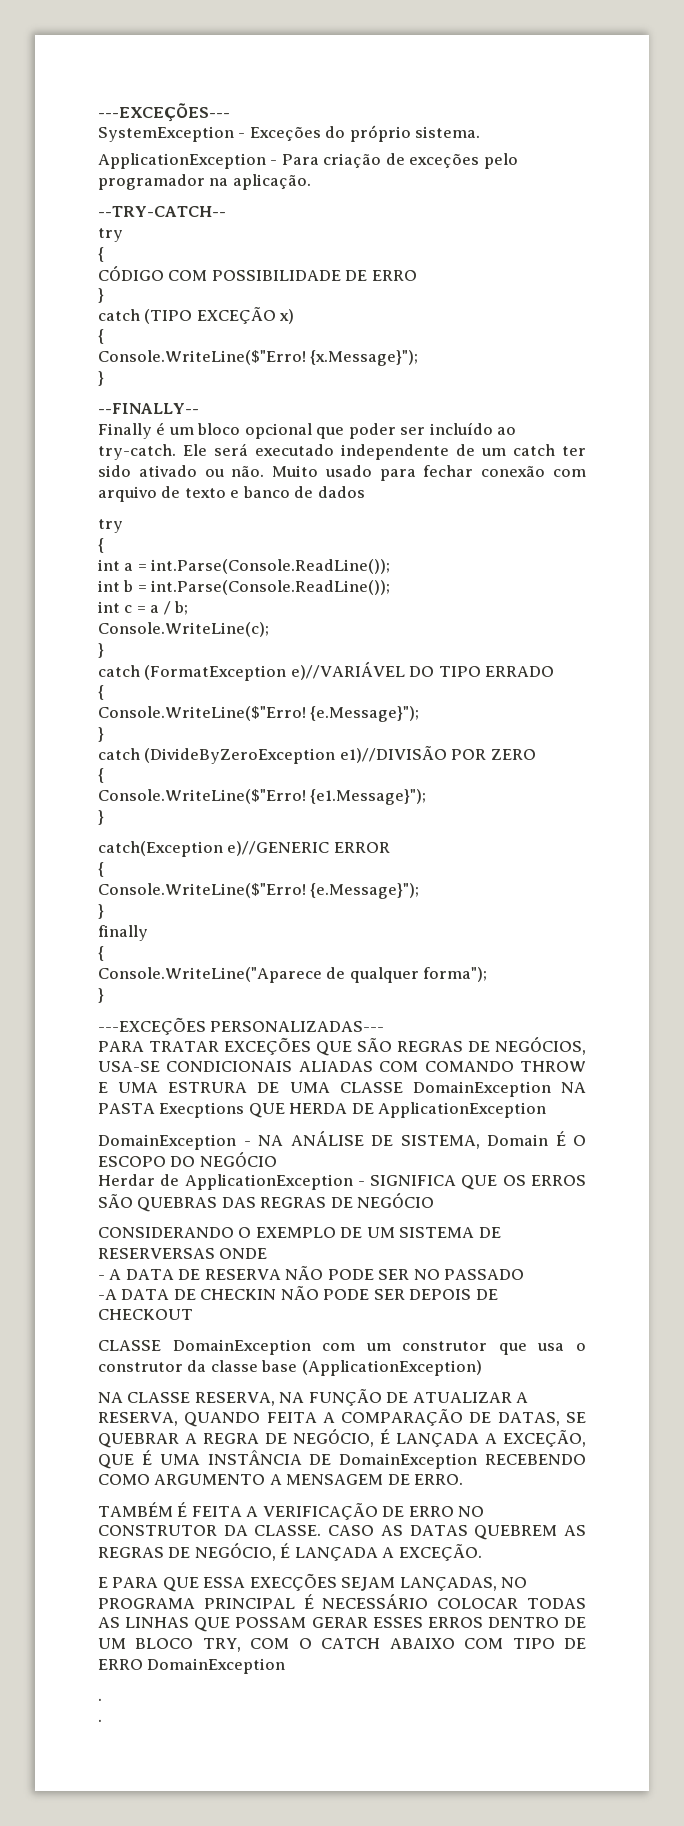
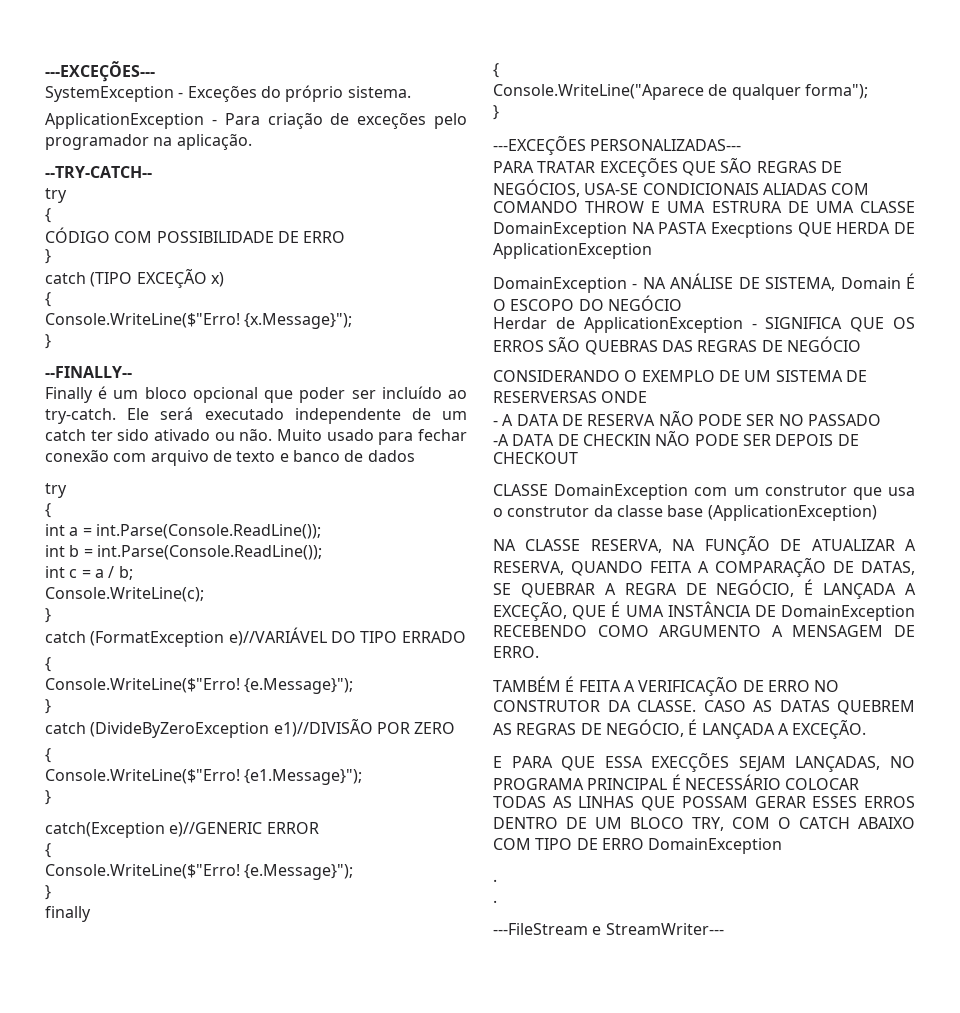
+ ---FileStream e StreamWriter---

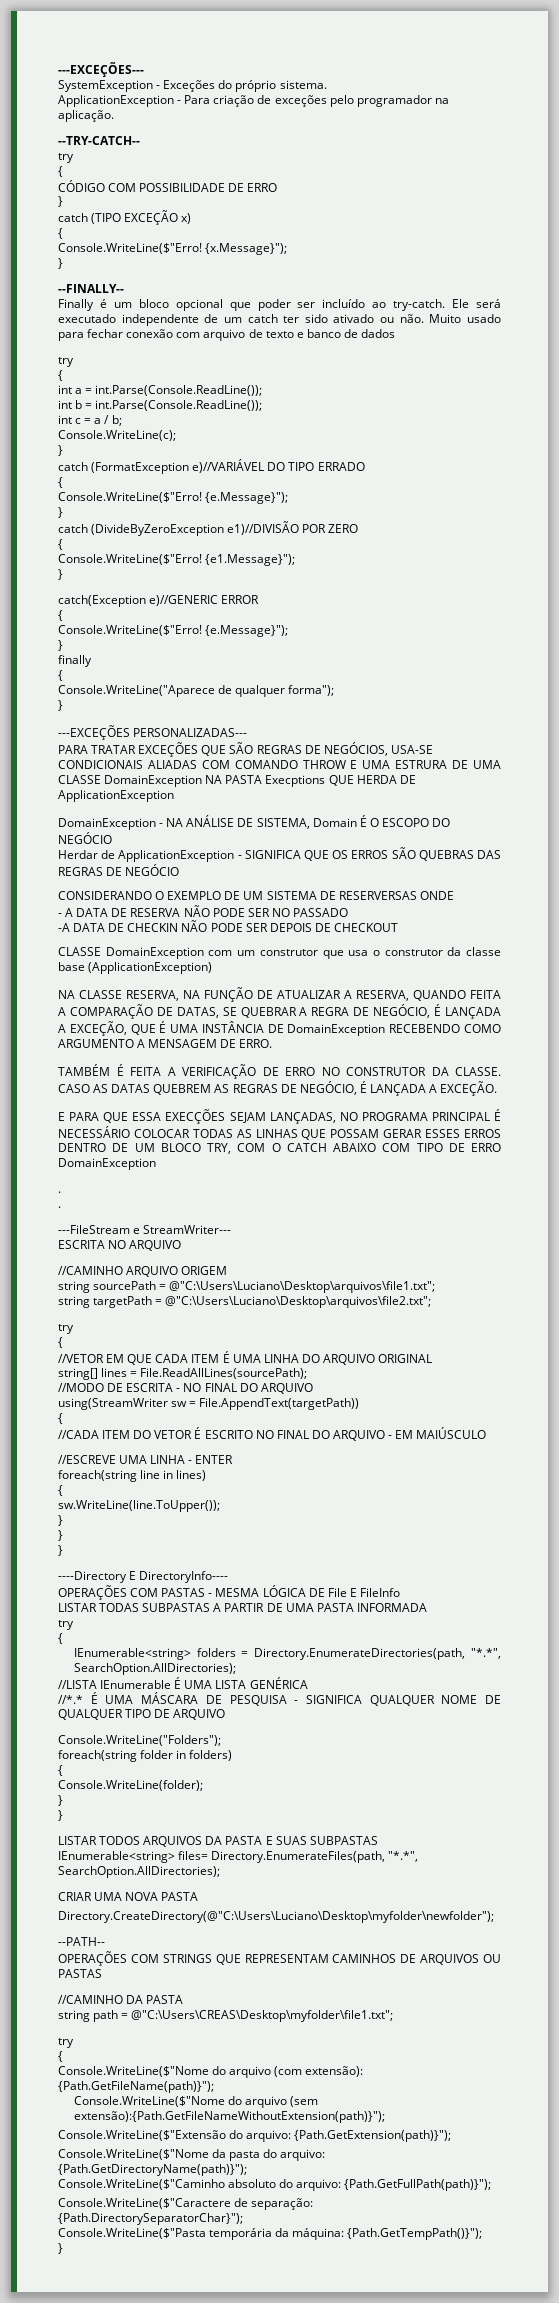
+ ESCRITA NO ARQUIVO
+ //CAMINHO ARQUIVO ORIGEM
+ string sourcePath = @"C:\Users\Luciano\Desktop\arquivos\file1.txt";
+ string targetPath = @"C:\Users\Luciano\Desktop\arquivos\file2.txt";
+ try
+ {
+ //VETOR EM QUE CADA ITEM É UMA LINHA DO ARQUIVO ORIGINAL
+ string[] lines = File.ReadAllLines(sourcePath);
+ //MODO DE ESCRITA - NO FINAL DO ARQUIVO
+ using(StreamWriter sw = File.AppendText(targetPath))
+ {
+ //CADA ITEM DO VETOR É ESCRITO NO FINAL DO ARQUIVO - EM MAIÚSCULO
+ //ESCREVE UMA LINHA - ENTER
+ foreach(string line in lines)
+ {
+ sw.WriteLine(line.ToUpper());
+ }
+ }
+ }
+ ----Directory E DirectoryInfo----
+ OPERAÇÕES COM PASTAS - MESMA LÓGICA DE File E FileInfo
+ LISTAR TODAS SUBPASTAS A PARTIR DE UMA PASTA INFORMADA
+ try
+ {
+ IEnumerable<string> folders = Directory.EnumerateDirectories(path, "*.*", SearchOption.AllDirectories);
+ //LISTA IEnumerable É UMA LISTA GENÉRICA
+ //*.* É UMA MÁSCARA DE PESQUISA - SIGNIFICA QUALQUER NOME DE QUALQUER TIPO DE ARQUIVO
+ Console.WriteLine("Folders");
+ foreach(string folder in folders)
+ {
+ Console.WriteLine(folder);
+ }
+ }
+ LISTAR TODOS ARQUIVOS DA PASTA E SUAS SUBPASTAS
+ IEnumerable<string> files= Directory.EnumerateFiles(path, "*.*", SearchOption.AllDirectories);
+ CRIAR UMA NOVA PASTA
+ Directory.CreateDirectory(@"C:\Users\Luciano\Desktop\myfolder\newfolder");
+ --PATH--
+ OPERAÇÕES COM STRINGS QUE REPRESENTAM CAMINHOS DE ARQUIVOS OU PASTAS
+ //CAMINHO DA PASTA
+ string path = @"C:\Users\CREAS\Desktop\myfolder\file1.txt";
+ try
+ {
+ Console.WriteLine($"Nome do arquivo (com extensão): {Path.GetFileName(path)}");
+ Console.WriteLine($"Nome do arquivo (sem extensão):{Path.GetFileNameWithoutExtension(path)}");
+ Console.WriteLine($"Extensão do arquivo: {Path.GetExtension(path)}");
+ Console.WriteLine($"Nome da pasta do arquivo: {Path.GetDirectoryName(path)}");
+ Console.WriteLine($"Caminho absoluto do arquivo: {Path.GetFullPath(path)}");
+ Console.WriteLine($"Caractere de separação: {Path.DirectorySeparatorChar}");
+ Console.WriteLine($"Pasta temporária da máquina: {Path.GetTempPath()}");
+ }

